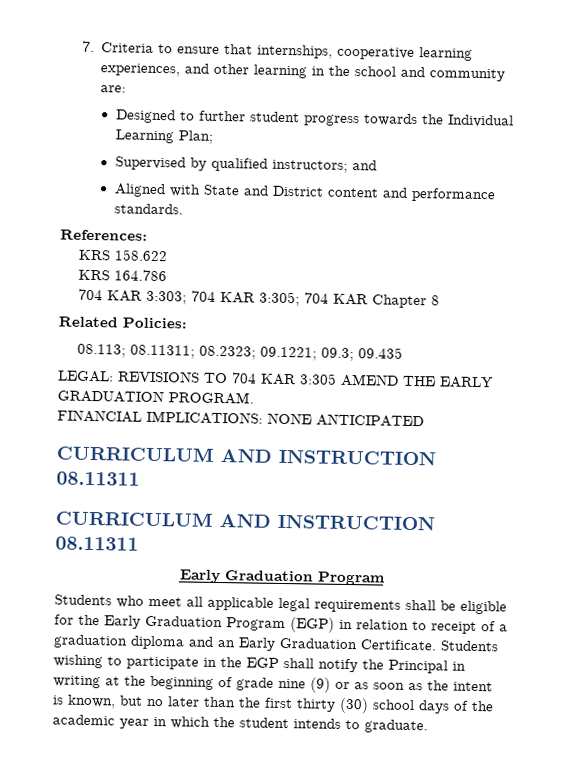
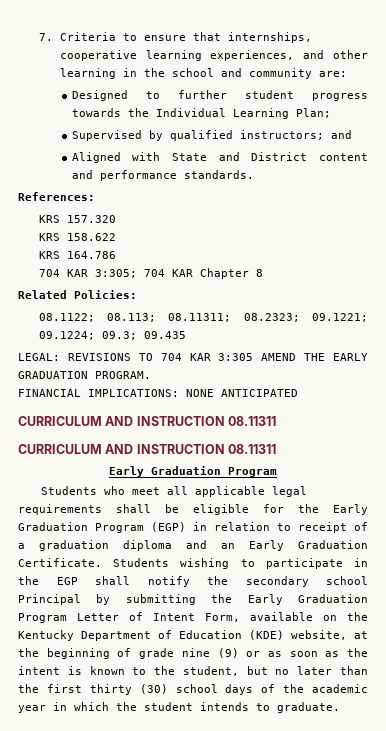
+ KRS 157.320
- 704 KAR 3:303; 704 KAR 3:305; 704 KAR Chapter 8
+ 704 KAR 3:305; 704 KAR Chapter 8
- 08.113; 08.11311; 08.2323; 09.1221; 09.3; 09.435
+ 08.1122; 08.113; 08.11311; 08.2323; 09.1221; 09.1224; 09.3; 09.435
- Students wishing to participate in the EGP shall notify the Principal in writing at the beginning of grade nine (9) or as soon as the intent is known, but no later than the first thirty (30) school days of the academic year in which the student intends to graduate.
+ Students wishing to participate in the EGP shall notify the secondary school Principal by submitting the Early Graduation Program Letter of Intent Form, available on the Kentucky Department of Education (KDE) website, at the beginning of grade nine (9) or as soon as the intent is known to the student, but no later than the first thirty (30) school days of the academic year in which the student intends to graduate.

